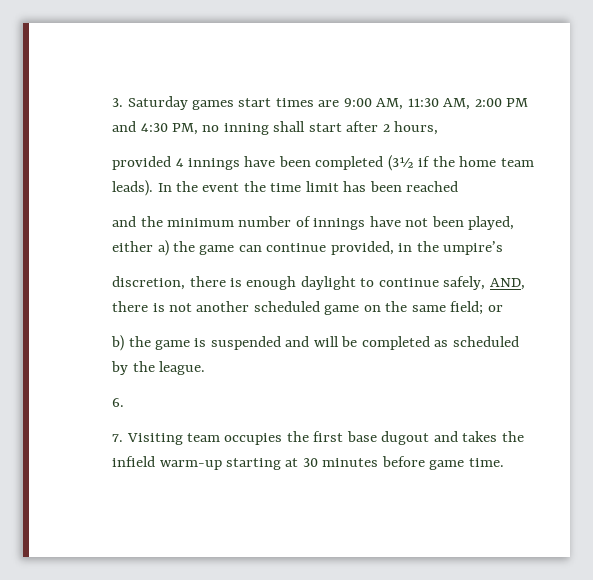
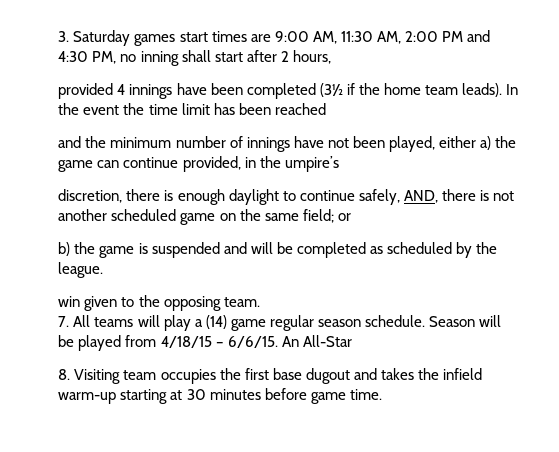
- 6.
- 7. Visiting team occupies the first base dugout and takes the infield warm-up starting at 30 minutes before game time.
+ win given to the opposing team.
+ 7. All teams will play a (14) game regular season schedule. Season will be played from 4/18/15 – 6/6/15. An All-Star
+ 8. Visiting team occupies the first base dugout and takes the infield warm-up starting at 30 minutes before game time.

